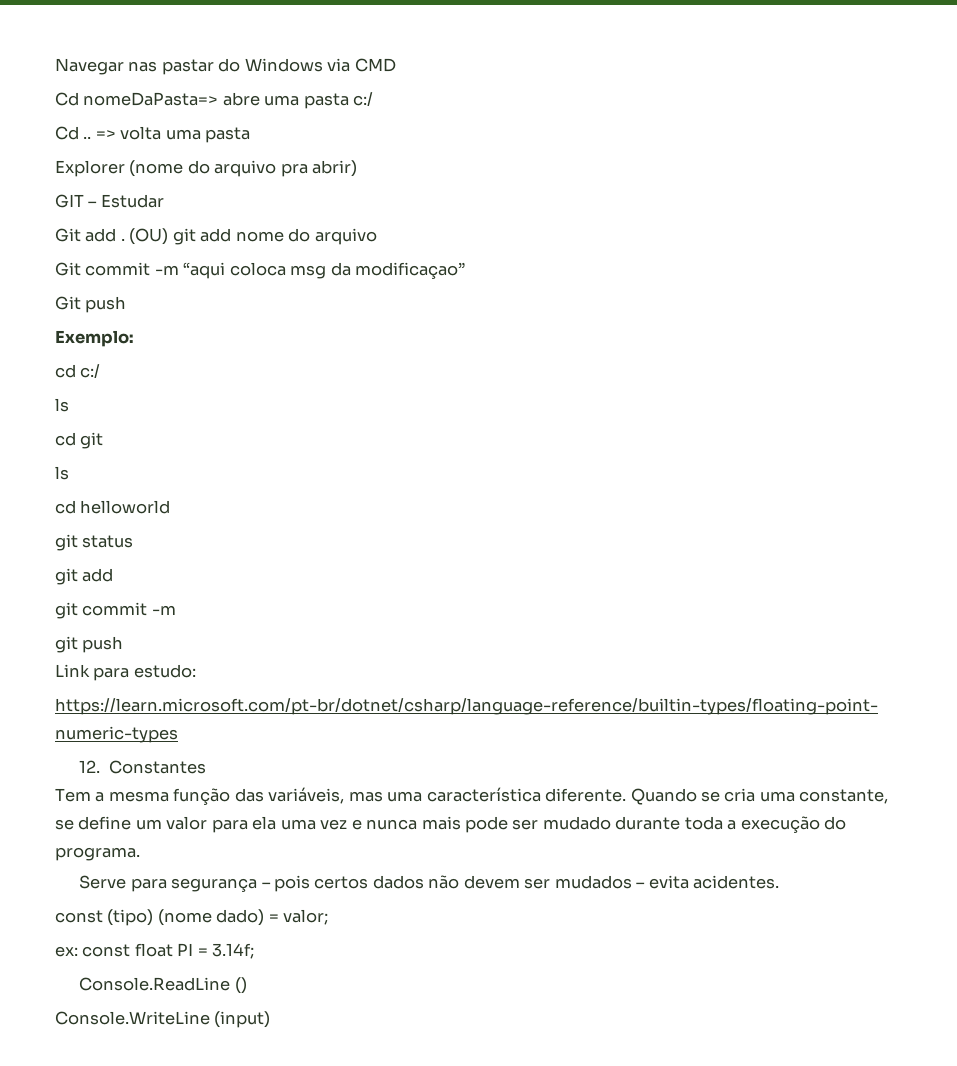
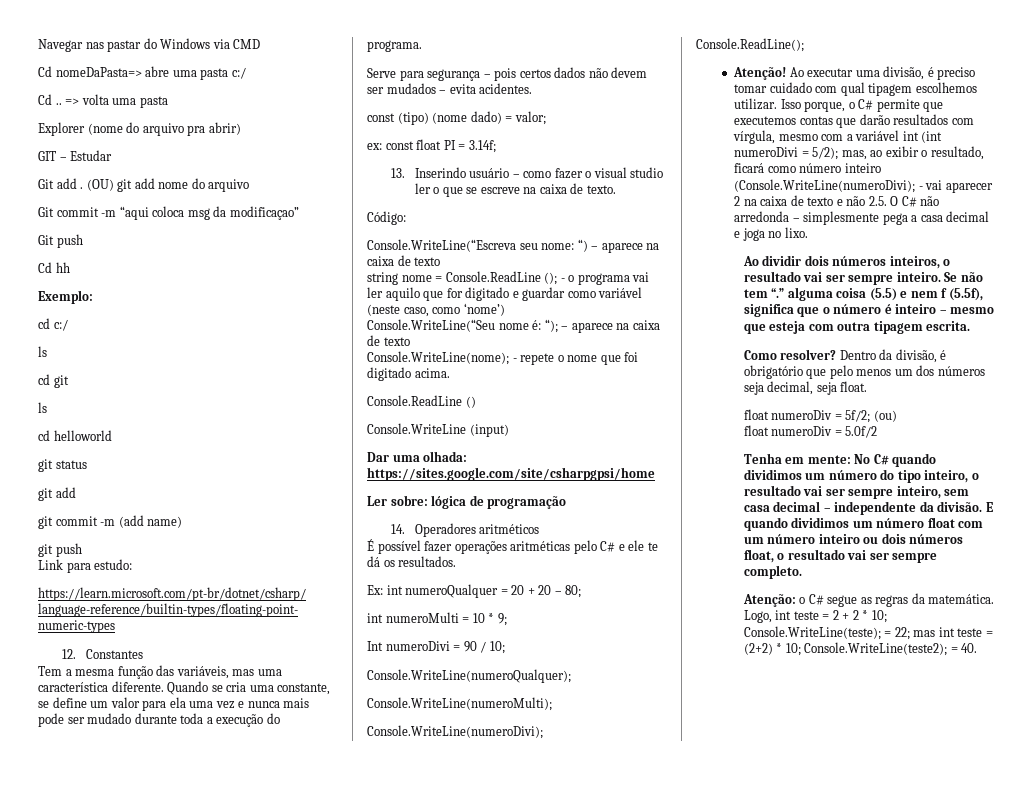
+ Cd hh
- git commit -m
+ git commit -m (add name)
+ 13. Inserindo usuário – como fazer o visual studio ler o que se escreve na caixa de texto.
+ Código:
+ Console.WriteLine(“Escreva seu nome: “) – aparece na caixa de texto
+ string nome = Console.ReadLine (); - o programa vai ler aquilo que for digitado e guardar como variável (neste caso, como ‘nome’)
+ Console.WriteLine(“Seu nome é: “); – aparece na caixa de texto
+ Console.WriteLine(nome); - repete o nome que foi digitado acima.
  Console.ReadLine ()
  Console.WriteLine (input)
+ Dar uma olhada: https://sites.google.com/site/csharpgpsi/home
+ Ler sobre: lógica de programação
+ 14. Operadores aritméticos
+ É possível fazer operações aritméticas pelo C# e ele te dá os resultados.
+ Ex: int numeroQualquer = 20 + 20 – 80;
+ int numeroMulti = 10 * 9;
+ Int numeroDivi = 90 / 10;
+ Console.WriteLine(numeroQualquer);
+ Console.WriteLine(numeroMulti);
+ Console.WriteLine(numeroDivi);
+ Console.ReadLine();
+ Atenção! Ao executar uma divisão, é preciso tomar cuidado com qual tipagem escolhemos utilizar. Isso porque, o C# permite que executemos contas que darão resultados com vírgula, mesmo com a variável int (int numeroDivi = 5/2); mas, ao exibir o resultado, ficará como número inteiro (Console.WriteLine(numeroDivi); - vai aparecer 2 na caixa de texto e não 2.5. O C# não arredonda – simplesmente pega a casa decimal e joga no lixo.
+ Ao dividir dois números inteiros, o resultado vai ser sempre inteiro. Se não tem “.” alguma coisa (5.5) e nem f (5.5f), significa que o número é inteiro – mesmo que esteja com outra tipagem escrita.
+ Como resolver? Dentro da divisão, é obrigatório que pelo menos um dos números seja decimal, seja float.
+ float numeroDiv = 5f/2; (ou)
+ float numeroDiv = 5.0f/2
+ Tenha em mente: No C# quando dividimos um número do tipo inteiro, o resultado vai ser sempre inteiro, sem casa decimal – independente da divisão. E quando dividimos um número float com um número inteiro ou dois números float, o resultado vai ser sempre completo.
+ Atenção: o C# segue as regras da matemática. Logo, int teste = 2 + 2 * 10; Console.WriteLine(teste); = 22; mas int teste = (2+2) * 10; Console.WriteLine(teste2); = 40.

